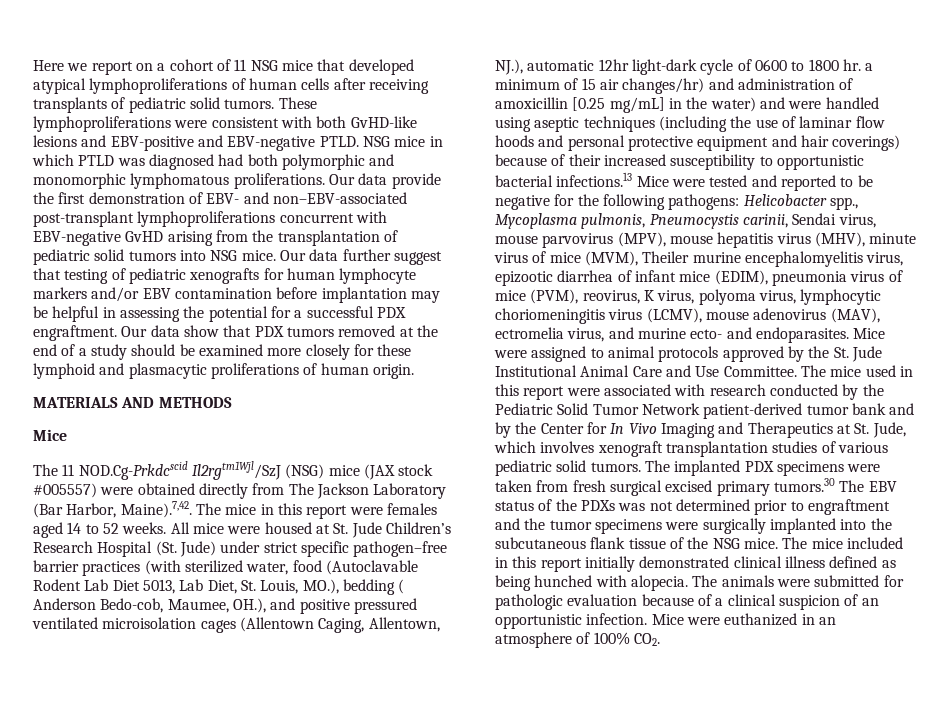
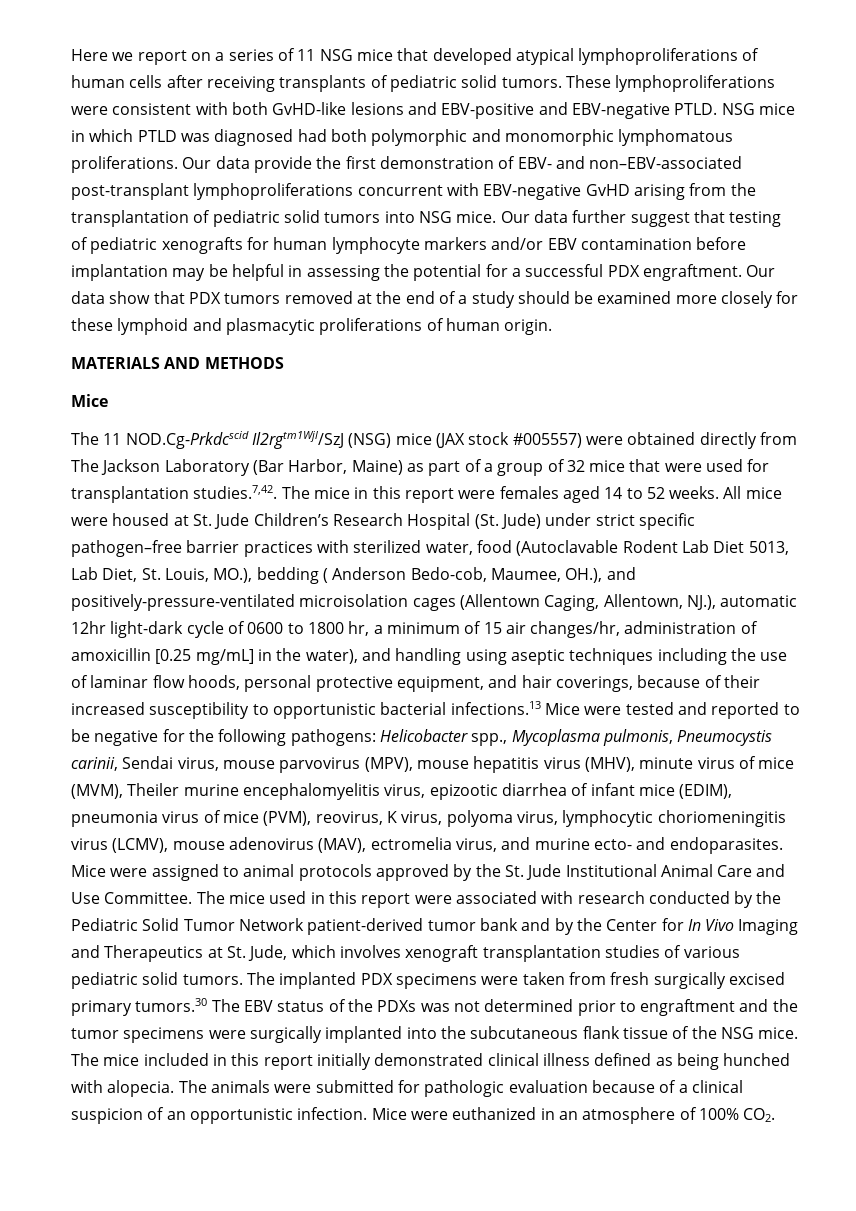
- Here we report on a cohort of 11 NSG mice that developed atypical lymphoproliferations of human cells after receiving transplants of pediatric solid tumors.
+ Here we report on a series of 11 NSG mice that developed atypical lymphoproliferations of human cells after receiving transplants of pediatric solid tumors.
- The 11 NOD.Cg-Prkdcscid Il2rgtm1Wjl/SzJ (NSG) mice (JAX stock #005557) were obtained directly from The Jackson Laboratory (Bar Harbor, Maine).7,42. The mice in this report were females aged 14 to 52 weeks.
+ The 11 NOD.Cg-Prkdcscid Il2rgtm1Wjl/SzJ (NSG) mice (JAX stock #005557) were obtained directly from The Jackson Laboratory (Bar Harbor, Maine) as part of a group of 32 mice that were used for transplantation studies.7,42. The mice in this report were females aged 14 to 52 weeks.
- All mice were housed at St. Jude Children’s Research Hospital (St. Jude) under strict specific pathogen–free barrier practices (with sterilized water, food (Autoclavable Rodent Lab Diet 5013, Lab Diet, St. Louis, MO.), bedding ( Anderson Bedo-cob, Maumee, OH.), and positive pressured ventilated microisolation cages (Allentown Caging, Allentown, NJ.), automatic 12hr light-dark cycle of 0600 to 1800 hr. a minimum of 15 air changes/hr) and administration of amoxicillin [0.25 mg/mL] in the water) and were handled using aseptic techniques (including the use of laminar flow hoods and personal protective equipment and hair coverings) because of their increased susceptibility to opportunistic bacterial infections.13 Mice were tested and reported to be negative for the following pathogens:
+ All mice were housed at St. Jude Children’s Research Hospital (St. Jude) under strict specific pathogen–free barrier practices with sterilized water, food (Autoclavable Rodent Lab Diet 5013, Lab Diet, St. Louis, MO.), bedding ( Anderson Bedo-cob, Maumee, OH.), and positively-pressure-ventilated microisolation cages (Allentown Caging, Allentown, NJ.), automatic 12hr light-dark cycle of 0600 to 1800 hr, a minimum of 15 air changes/hr, administration of amoxicillin [0.25 mg/mL] in the water), and handling using aseptic techniques including the use of laminar flow hoods, personal protective equipment, and hair coverings, because of their increased susceptibility to opportunistic bacterial infections.13 Mice were tested and reported to be negative for the following pathogens:
- The implanted PDX specimens were taken from fresh surgical excised primary tumors.30 The EBV status of the PDXs was not determined prior to engraftment and the tumor specimens were surgically implanted into the subcutaneous flank tissue of the NSG mice.
+ The implanted PDX specimens were taken from fresh surgically excised primary tumors.30 The EBV status of the PDXs was not determined prior to engraftment and the tumor specimens were surgically implanted into the subcutaneous flank tissue of the NSG mice.

